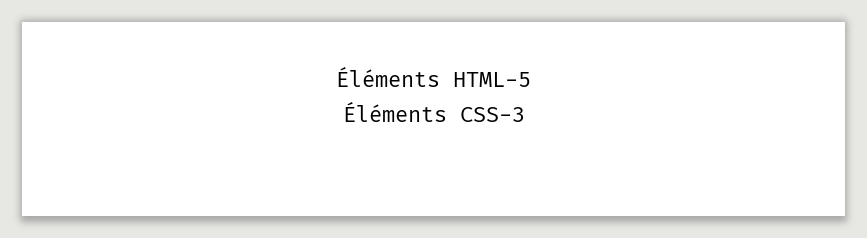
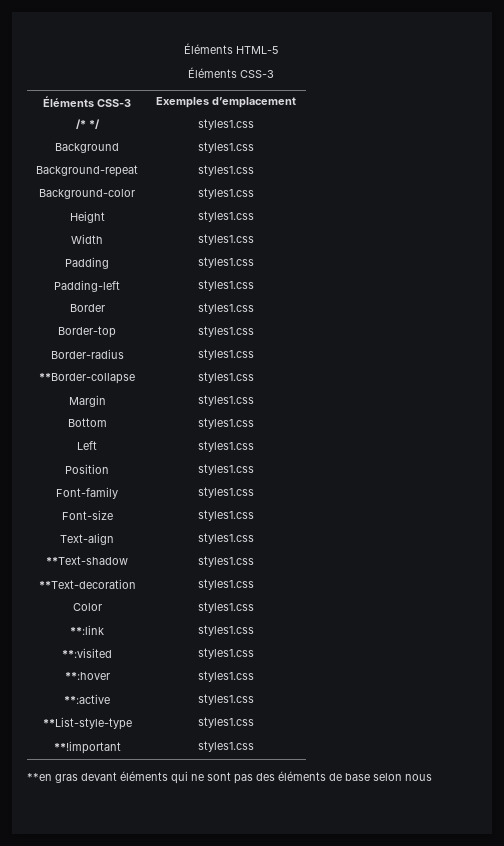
+ Éléments CSS-3 | Exemples d’emplacement
+ /* */ | styles1.css
+ Background | styles1.css
+ Background-repeat | styles1.css
+ Background-color | styles1.css
+ Height | styles1.css
+ Width | styles1.css
+ Padding | styles1.css
+ Padding-left | styles1.css
+ Border | styles1.css
+ Border-top | styles1.css
+ Border-radius | styles1.css
+ **Border-collapse | styles1.css
+ Margin | styles1.css
+ Bottom | styles1.css
+ Left | styles1.css
+ Position | styles1.css
+ Font-family | styles1.css
+ Font-size | styles1.css
+ Text-align | styles1.css
+ **Text-shadow | styles1.css
+ **Text-decoration | styles1.css
+ Color | styles1.css
+ **:link | styles1.css
+ **:visited | styles1.css
+ **:hover | styles1.css
+ **:active | styles1.css
+ **List-style-type | styles1.css
+ **!important | styles1.css
+ **en gras devant éléments qui ne sont pas des éléments de base selon nous

